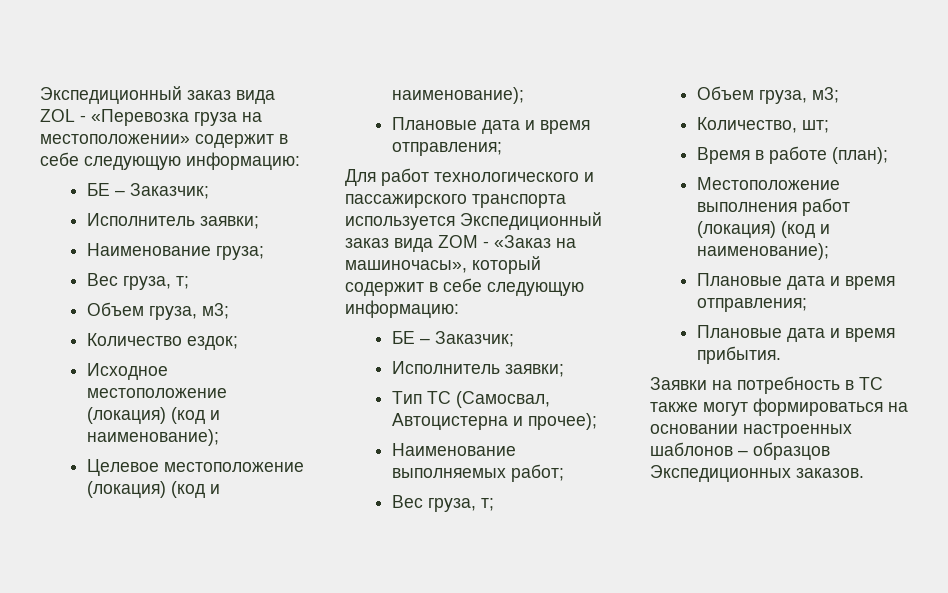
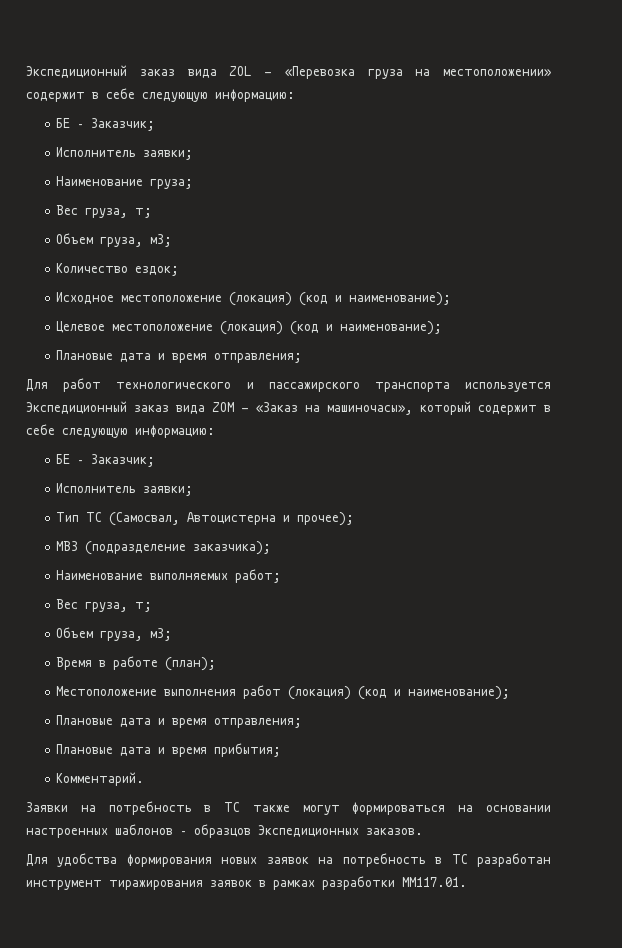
+ МВЗ (подразделение заказчика);
- Количество, шт;
- Плановые дата и время прибытия.
+ Плановые дата и время прибытия;
+ Комментарий.
+ Для удобства формирования новых заявок на потребность в ТС разработан инструмент тиражирования заявок в рамках разработки ММ117.01.

